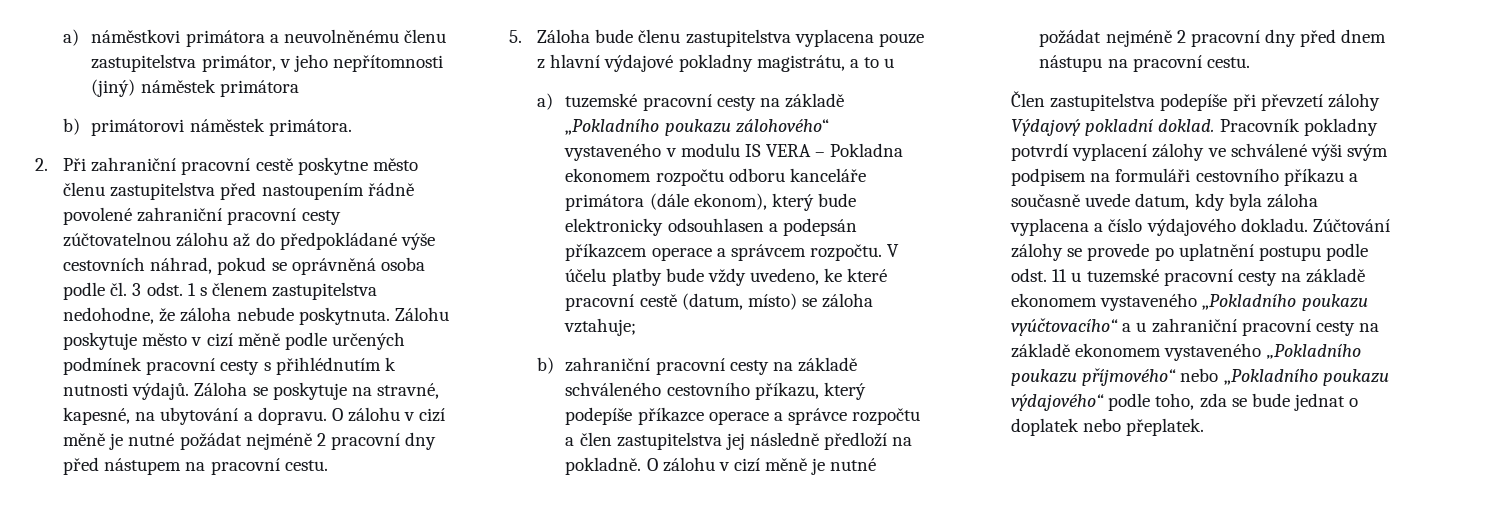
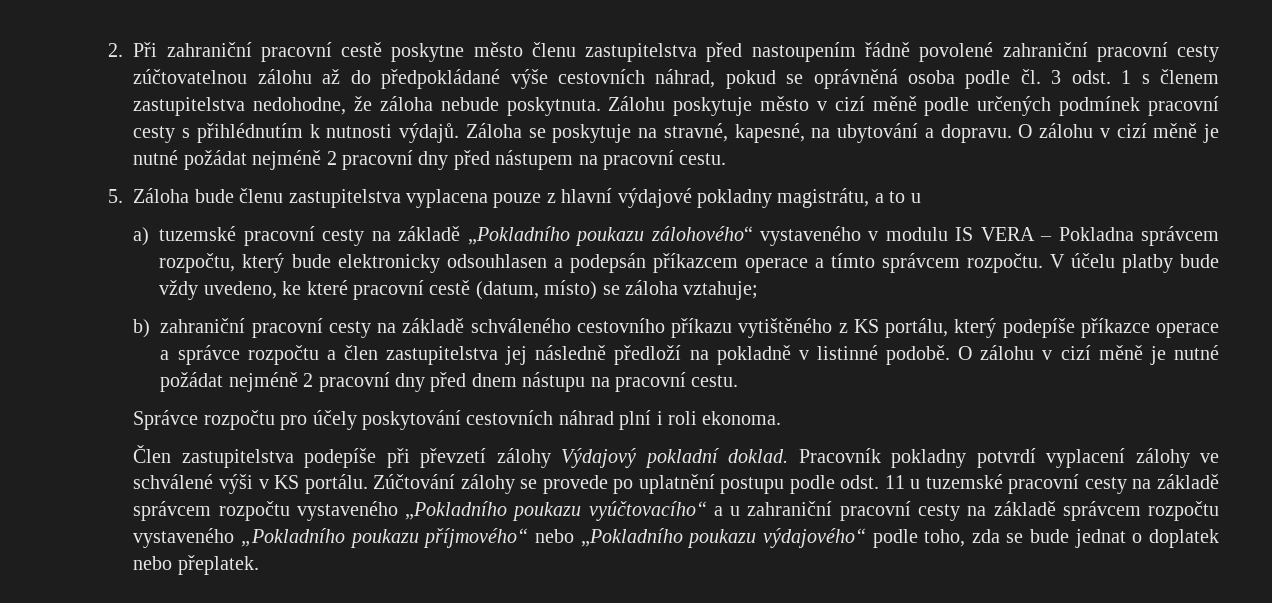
- a) náměstkovi primátora a neuvolněnému členu zastupitelstva primátor, v jeho nepřítomnosti (jiný) náměstek primátora
- b) primátorovi náměstek primátora.
- a) tuzemské pracovní cesty na základě „Pokladního poukazu zálohového“ vystaveného v modulu IS VERA – Pokladna ekonomem rozpočtu odboru kanceláře primátora (dále ekonom), který bude elektronicky odsouhlasen a podepsán příkazcem operace a správcem rozpočtu.
+ a) tuzemské pracovní cesty na základě „Pokladního poukazu zálohového“ vystaveného v modulu IS VERA – Pokladna správcem rozpočtu, který bude elektronicky odsouhlasen a podepsán příkazcem operace a tímto správcem rozpočtu.
- b) zahraniční pracovní cesty na základě schváleného cestovního příkazu, který podepíše příkazce operace a správce rozpočtu a člen zastupitelstva jej následně předloží na pokladně.
+ b) zahraniční pracovní cesty na základě schváleného cestovního příkazu vytištěného z KS portálu, který podepíše příkazce operace a správce rozpočtu a člen zastupitelstva jej následně předloží na pokladně v listinné podobě.
+ Správce rozpočtu pro účely poskytování cestovních náhrad plní i roli ekonoma.
- Pracovník pokladny potvrdí vyplacení zálohy ve schválené výši svým podpisem na formuláři cestovního příkazu a současně uvede datum, kdy byla záloha vyplacena a číslo výdajového dokladu.
+ Pracovník pokladny potvrdí vyplacení zálohy ve schválené výši v KS portálu.
- Zúčtování zálohy se provede po uplatnění postupu podle odst. 11 u tuzemské pracovní cesty na základě ekonomem vystaveného „Pokladního poukazu vyúčtovacího“ a u zahraniční pracovní cesty na základě ekonomem vystaveného „Pokladního poukazu příjmového“ nebo „Pokladního poukazu výdajového“ podle toho, zda se bude jednat o doplatek nebo přeplatek.
+ Zúčtování zálohy se provede po uplatnění postupu podle odst. 11 u tuzemské pracovní cesty na základě správcem rozpočtu vystaveného „Pokladního poukazu vyúčtovacího“ a u zahraniční pracovní cesty na základě správcem rozpočtu vystaveného „Pokladního poukazu příjmového“ nebo „Pokladního poukazu výdajového“ podle toho, zda se bude jednat o doplatek nebo přeplatek.

